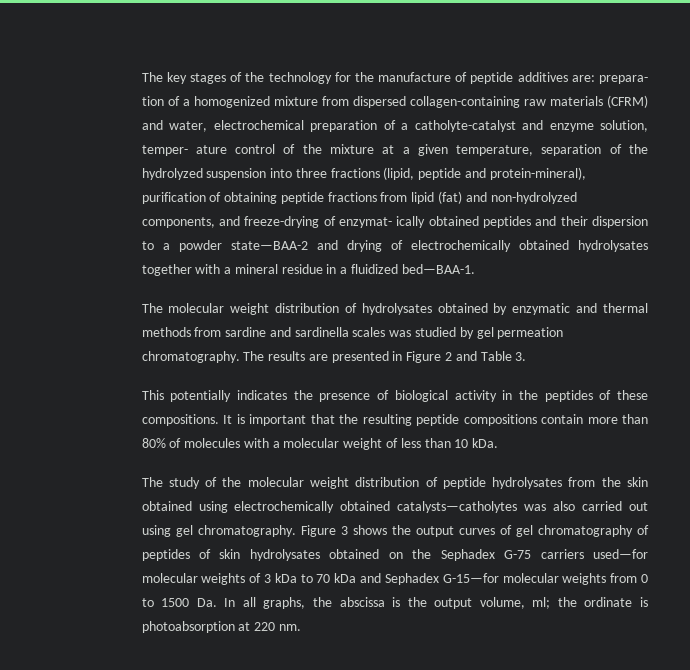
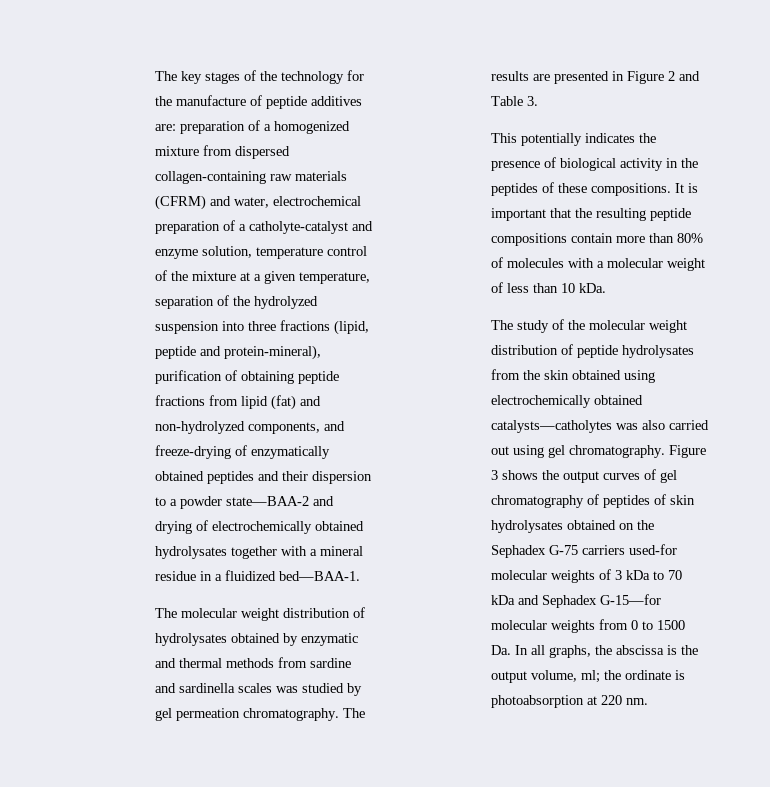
- prepara- tion of a homogenized mixture from dispersed collagen-containing raw materials (CFRM) and water, electrochemical preparation of a catholyte-catalyst and enzyme solution, temper- ature control of the mixture at a given temperature, separation of the hydrolyzed suspension into three fractions (lipid, peptide and protein-mineral), purification of obtaining peptide fractions from lipid (fat) and non-hydrolyzed components, and freeze-drying of enzymat- ically obtained peptides and their dispersion to a powder state—BAA-2 and drying of electrochemically obtained hydrolysates together with a mineral residue in a fluidized bed—BAA-1.
+ preparation of a homogenized mixture from dispersed collagen-containing raw materials (CFRM) and water, electrochemical preparation of a catholyte-catalyst and enzyme solution, temperature control of the mixture at a given temperature, separation of the hydrolyzed suspension into three fractions (lipid, peptide and protein-mineral), purification of obtaining peptide fractions from lipid (fat) and non-hydrolyzed components, and freeze-drying of enzymatically obtained peptides and their dispersion to a powder state—BAA-2 and drying of electrochemically obtained hydrolysates together with a mineral residue in a fluidized bed—BAA-1.
- Figure 3 shows the output curves of gel chromatography of peptides of skin hydrolysates obtained on the Sephadex G-75 carriers used—for molecular weights of 3 kDa to 70 kDa and Sephadex G-15—for molecular weights from 0 to 1500 Da. In all graphs, the abscissa is the output volume, ml; the ordinate is photoabsorption at 220 nm.
+ Figure 3 shows the output curves of gel chromatography of peptides of skin hydrolysates obtained on the Sephadex G-75 carriers used-for molecular weights of 3 kDa to 70 kDa and Sephadex G-15—for molecular weights from 0 to 1500 Da. In all graphs, the abscissa is the output volume, ml; the ordinate is photoabsorption at 220 nm.

